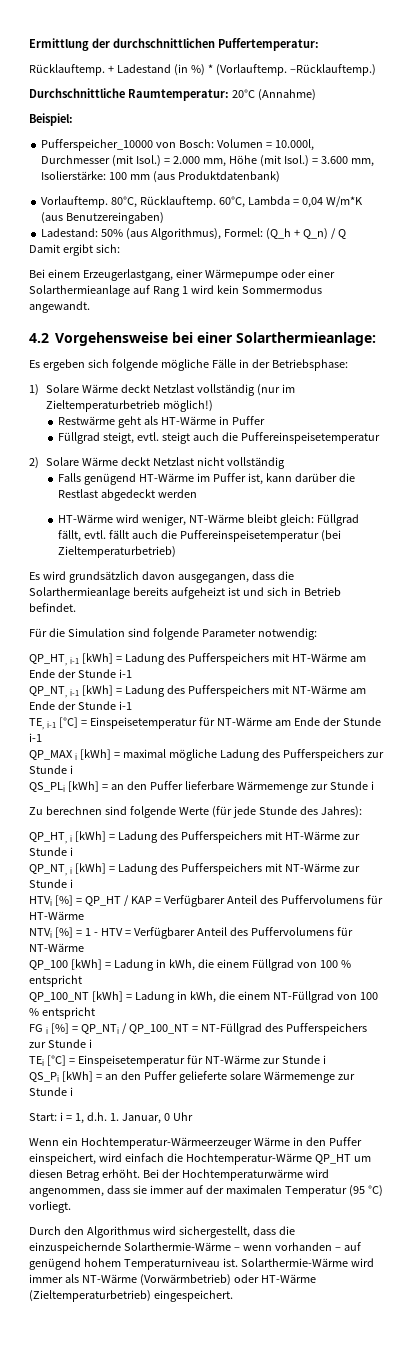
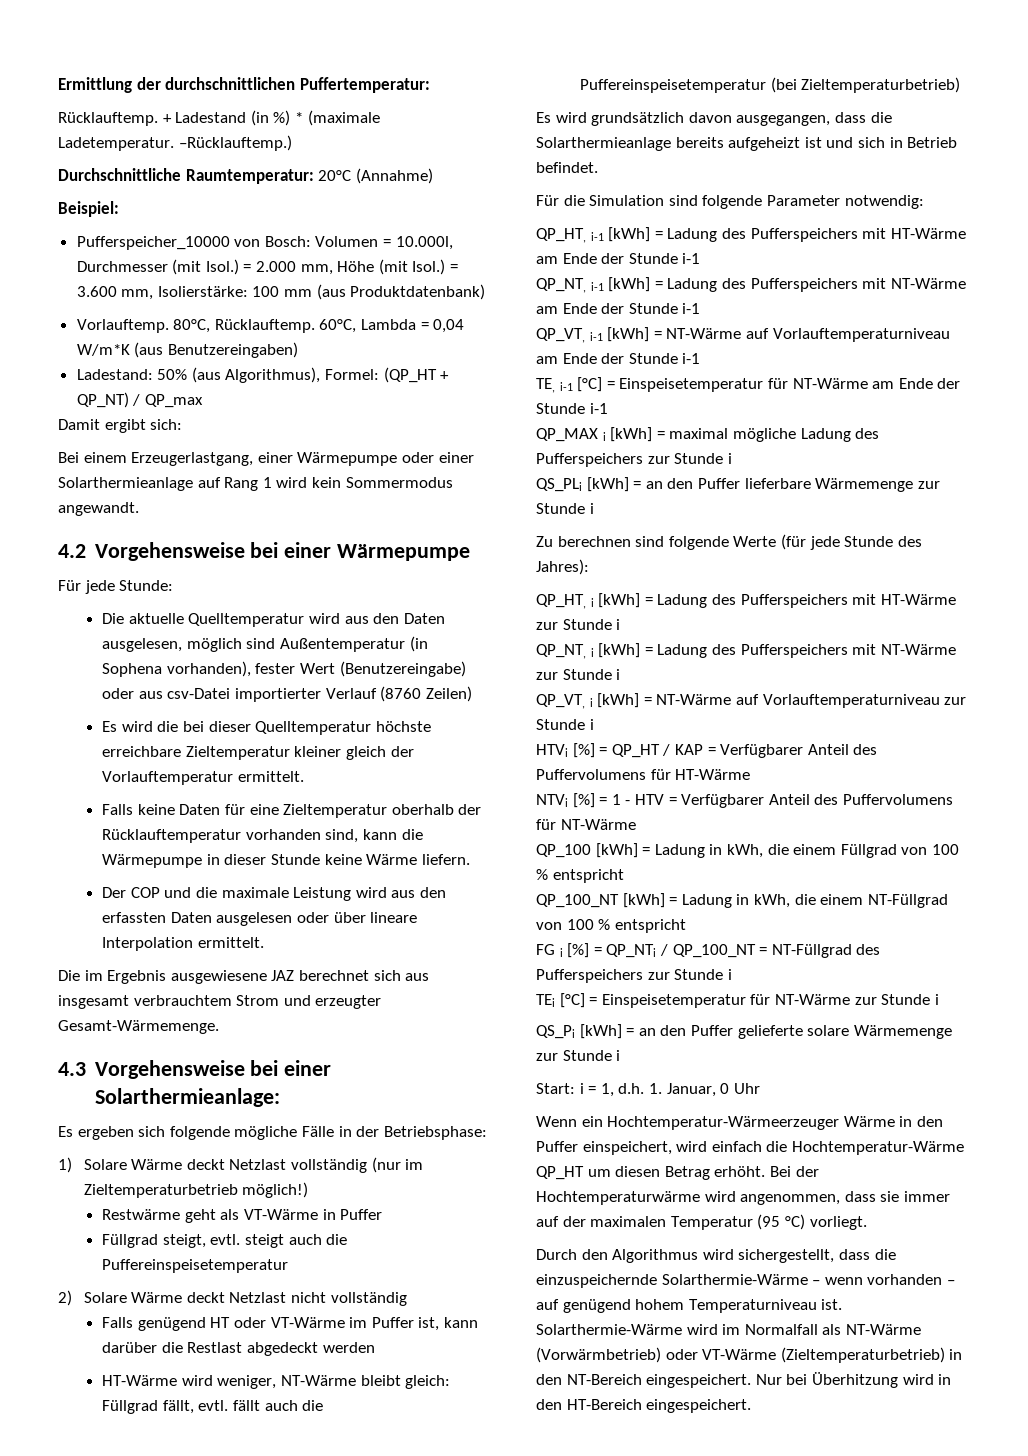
- + Ladestand (in %) * (Vorlauftemp.
+ + Ladestand (in %) * (maximale Ladetemperatur.
- Ladestand: 50% (aus Algorithmus), Formel: (Q_h + Q_n) / Q
+ Ladestand: 50% (aus Algorithmus), Formel: (QP_HT + QP_NT) / QP_max
- 4.2 Vorgehensweise bei einer Solarthermieanlage:
+ 4.2 Vorgehensweise bei einer Wärmepumpe
+ Für jede Stunde:
+ Die aktuelle Quelltemperatur wird aus den Daten ausgelesen, möglich sind Außentemperatur (in Sophena vorhanden), fester Wert (Benutzereingabe) oder aus csv-Datei importierter Verlauf (8760 Zeilen)
+ Es wird die bei dieser Quelltemperatur höchste erreichbare Zieltemperatur kleiner gleich der Vorlauftemperatur ermittelt.
+ Falls keine Daten für eine Zieltemperatur oberhalb der Rücklauftemperatur vorhanden sind, kann die Wärmepumpe in dieser Stunde keine Wärme liefern.
+ Der COP und die maximale Leistung wird aus den erfassten Daten ausgelesen oder über lineare Interpolation ermittelt.
+ Die im Ergebnis ausgewiesene JAZ berechnet sich aus insgesamt verbrauchtem Strom und erzeugter Gesamt-Wärmemenge.
+ 4.3 Vorgehensweise bei einer Solarthermieanlage:
- Restwärme geht als HT-Wärme in Puffer
+ Restwärme geht als VT-Wärme in Puffer
- Falls genügend HT-Wärme im Puffer ist, kann darüber die Restlast abgedeckt werden
+ Falls genügend HT oder VT-Wärme im Puffer ist, kann darüber die Restlast abgedeckt werden
+ QP_VT, i-1 [kWh] = NT-Wärme auf Vorlauftemperaturniveau am Ende der Stunde i-1
+ QP_VT, i [kWh] = NT-Wärme auf Vorlauftemperaturniveau zur Stunde i
- Solarthermie-Wärme wird immer als NT-Wärme (Vorwärmbetrieb) oder HT-Wärme (Zieltemperaturbetrieb) eingespeichert.
+ Solarthermie-Wärme wird im Normalfall als NT-Wärme (Vorwärmbetrieb) oder VT-Wärme (Zieltemperaturbetrieb) in den NT-Bereich eingespeichert. Nur bei Überhitzung wird in den HT-Bereich eingespeichert.

